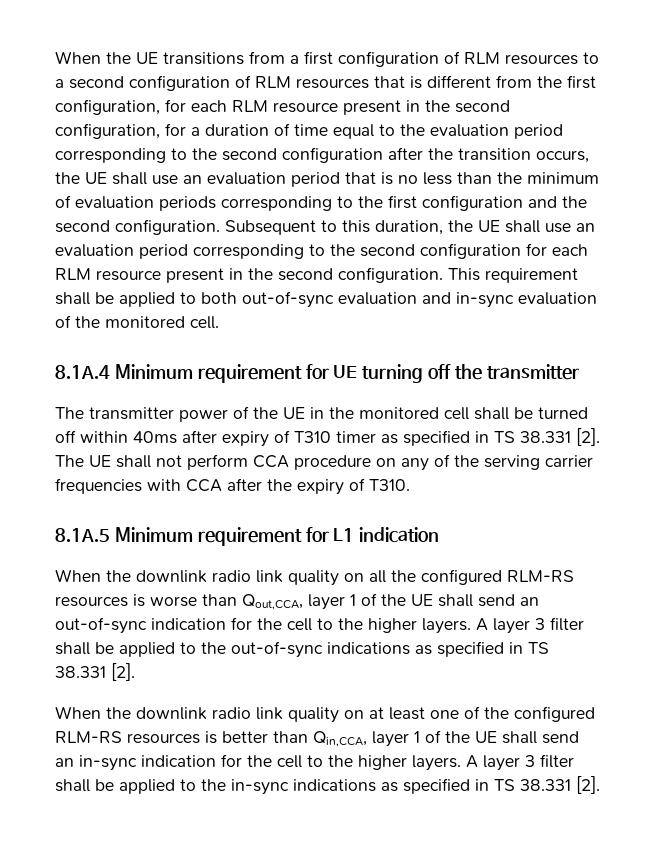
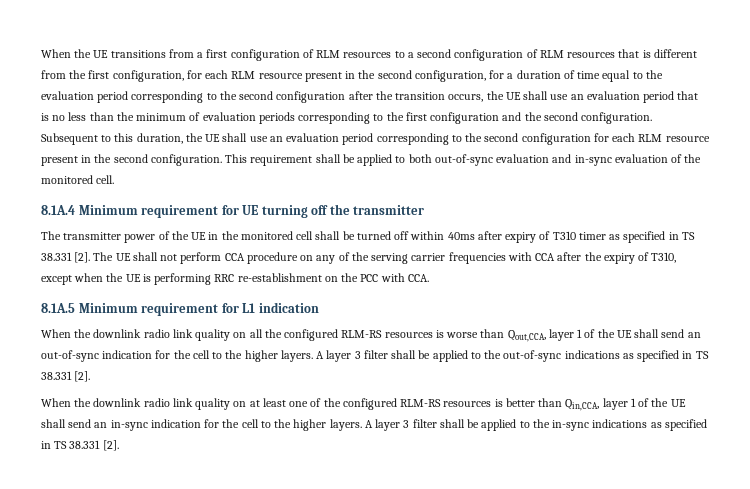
- The UE shall not perform CCA procedure on any of the serving carrier frequencies with CCA after the expiry of T310.
+ The UE shall not perform CCA procedure on any of the serving carrier frequencies with CCA after the expiry of T310, except when the UE is performing RRC re-establishment on the PCC with CCA.

